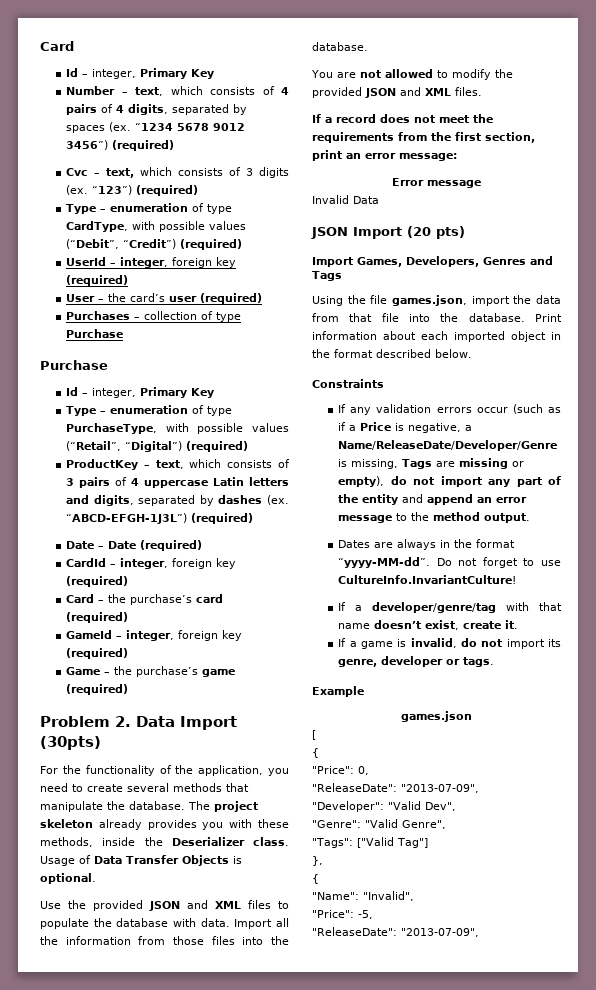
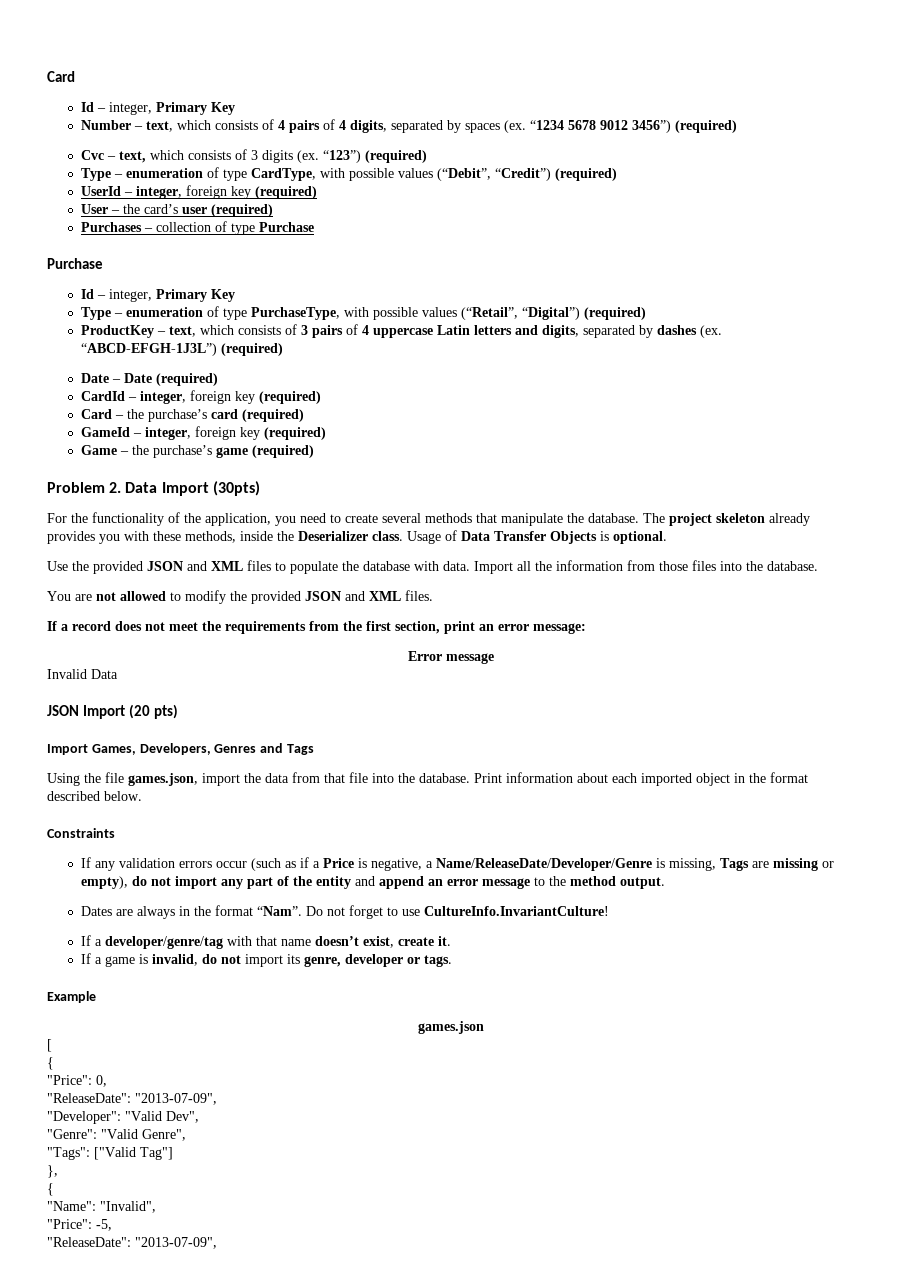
- Dates are always in the format “yyyy-MM-dd”.
+ Dates are always in the format “Nam”.

